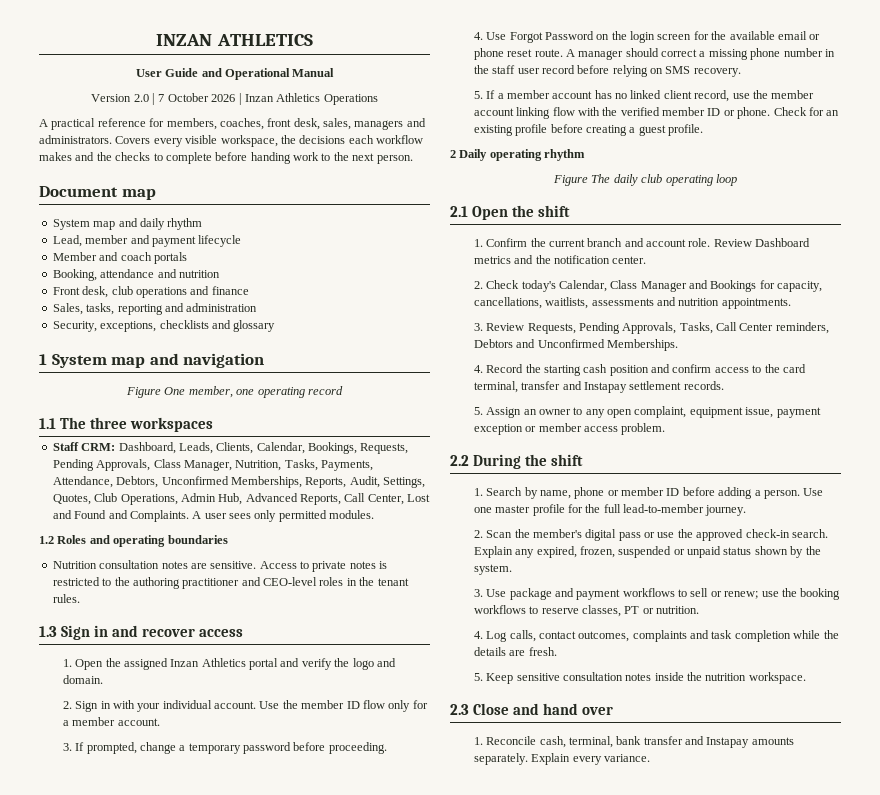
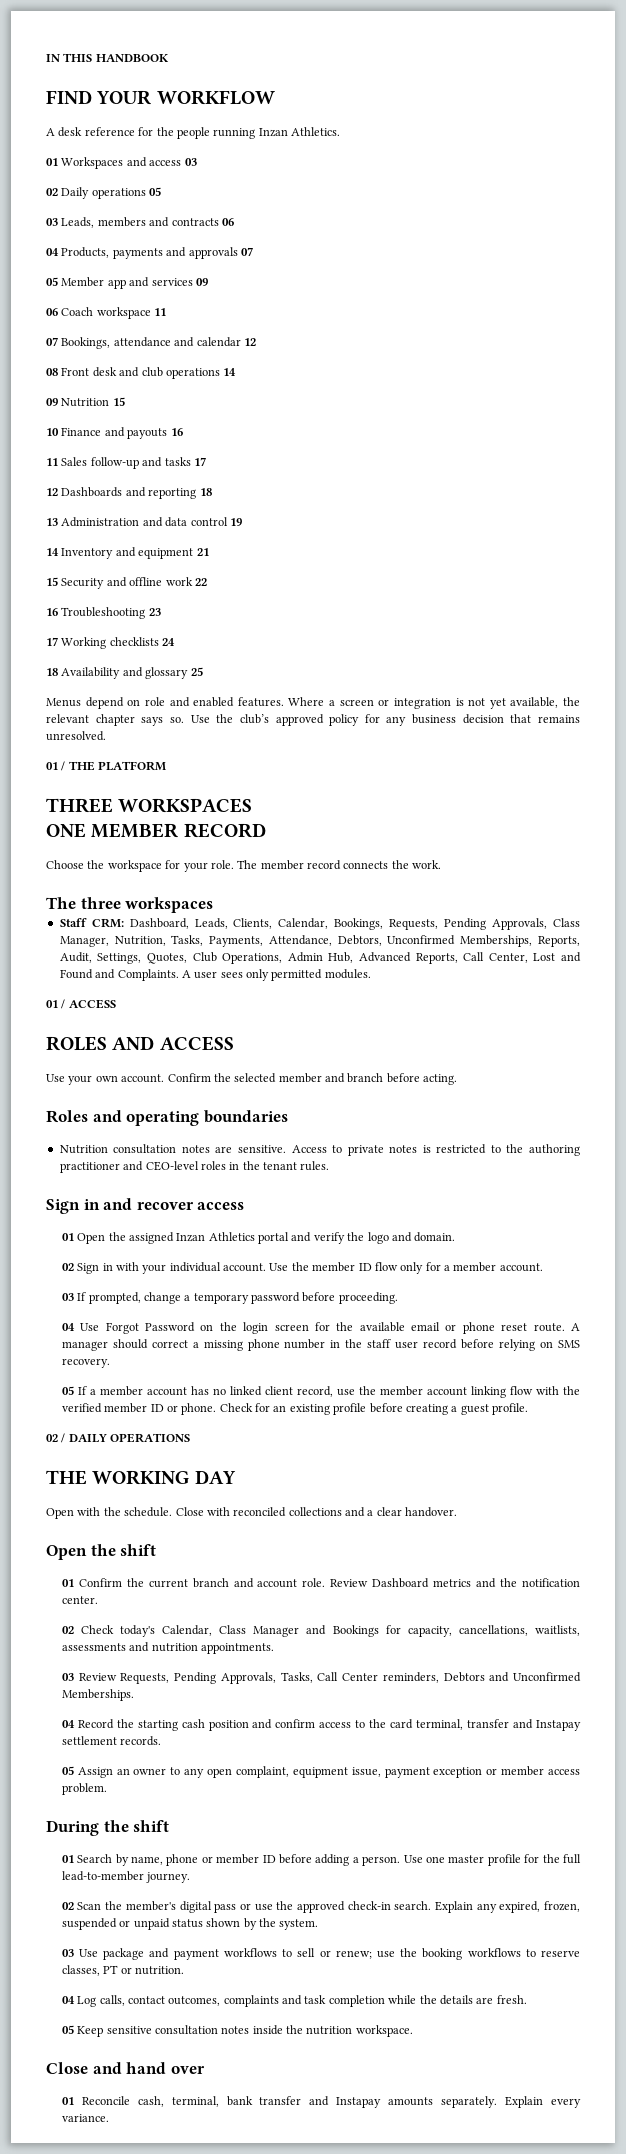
- INZAN ATHLETICS
- User Guide and Operational Manual
- Version 2.0 | 7 October 2026 | Inzan Athletics Operations
- A practical reference for members, coaches, front desk, sales, managers and administrators. Covers every visible workspace, the decisions each workflow makes and the checks to complete before handing work to the next person.
- Document map
- System map and daily rhythm
- Lead, member and payment lifecycle
- Member and coach portals
- Booking, attendance and nutrition
- Front desk, club operations and finance
- Sales, tasks, reporting and administration
- Security, exceptions, checklists and glossary
- 1 System map and navigation
- Figure One member, one operating record
- 1.1 The three workspaces
+ IN THIS HANDBOOK
+ FIND YOUR WORKFLOW
+ A desk reference for the people running Inzan Athletics.
+ 01 Workspaces and access 03
+ 02 Daily operations 05
+ 03 Leads, members and contracts 06
+ 04 Products, payments and approvals 07
+ 05 Member app and services 09
+ 06 Coach workspace 11
+ 07 Bookings, attendance and calendar 12
+ 08 Front desk and club operations 14
+ 09 Nutrition 15
+ 10 Finance and payouts 16
+ 11 Sales follow-up and tasks 17
+ 12 Dashboards and reporting 18
+ 13 Administration and data control 19
+ 14 Inventory and equipment 21
+ 15 Security and offline work 22
+ 16 Troubleshooting 23
+ 17 Working checklists 24
+ 18 Availability and glossary 25
+ Menus depend on role and enabled features. Where a screen or integration is not yet available, the relevant chapter says so. Use the club’s approved policy for any business decision that remains unresolved.
+ 01 / THE PLATFORM
+ THREE WORKSPACES
+ ONE MEMBER RECORD
+ Choose the workspace for your role. The member record connects the work.
+ The three workspaces
- 1.2 Roles and operating boundaries
+ 01 / ACCESS
+ ROLES AND ACCESS
+ Use your own account. Confirm the selected member and branch before acting.
+ Roles and operating boundaries
- 1.3 Sign in and recover access
+ Sign in and recover access
- 1. Open the assigned Inzan Athletics portal and verify the logo and domain.
+ 01 Open the assigned Inzan Athletics portal and verify the logo and domain.
- 2. Sign in with your individual account.
+ 02 Sign in with your individual account.
- 3. If prompted, change a temporary password before proceeding.
+ 03 If prompted, change a temporary password before proceeding.
- 4. Use Forgot Password on the login screen for the available email or phone reset route.
+ 04 Use Forgot Password on the login screen for the available email or phone reset route.
- 5. If a member account has no linked client record, use the member account linking flow with the verified member ID or phone.
+ 05 If a member account has no linked client record, use the member account linking flow with the verified member ID or phone.
- 2 Daily operating rhythm
- Figure The daily club operating loop
- 2.1 Open the shift
+ 02 / DAILY OPERATIONS
+ THE WORKING DAY
+ Open with the schedule. Close with reconciled collections and a clear handover.
+ Open the shift
- 1. Confirm the current branch and account role.
+ 01 Confirm the current branch and account role.
- 2. Check today's Calendar, Class Manager and Bookings for capacity, cancellations, waitlists, assessments and nutrition appointments.
+ 02 Check today's Calendar, Class Manager and Bookings for capacity, cancellations, waitlists, assessments and nutrition appointments.
- 3. Review Requests, Pending Approvals, Tasks, Call Center reminders, Debtors and Unconfirmed Memberships.
+ 03 Review Requests, Pending Approvals, Tasks, Call Center reminders, Debtors and Unconfirmed Memberships.
- 4. Record the starting cash position and confirm access to the card terminal, transfer and Instapay settlement records.
+ 04 Record the starting cash position and confirm access to the card terminal, transfer and Instapay settlement records.
- 5. Assign an owner to any open complaint, equipment issue, payment exception or member access problem.
+ 05 Assign an owner to any open complaint, equipment issue, payment exception or member access problem.
- 2.2 During the shift
+ During the shift
- 1. Search by name, phone or member ID before adding a person.
+ 01 Search by name, phone or member ID before adding a person.
- 2. Scan the member's digital pass or use the approved check-in search.
+ 02 Scan the member's digital pass or use the approved check-in search.
- 3. Use package and payment workflows to sell or renew; use the booking workflows to reserve classes, PT or nutrition.
+ 03 Use package and payment workflows to sell or renew; use the booking workflows to reserve classes, PT or nutrition.
- 4. Log calls, contact outcomes, complaints and task completion while the details are fresh.
+ 04 Log calls, contact outcomes, complaints and task completion while the details are fresh.
- 5. Keep sensitive consultation notes inside the nutrition workspace.
+ 05 Keep sensitive consultation notes inside the nutrition workspace.
- 2.3 Close and hand over
+ Close and hand over
- 1. Reconcile cash, terminal, bank transfer and Instapay amounts separately.
+ 01 Reconcile cash, terminal, bank transfer and Instapay amounts separately.

